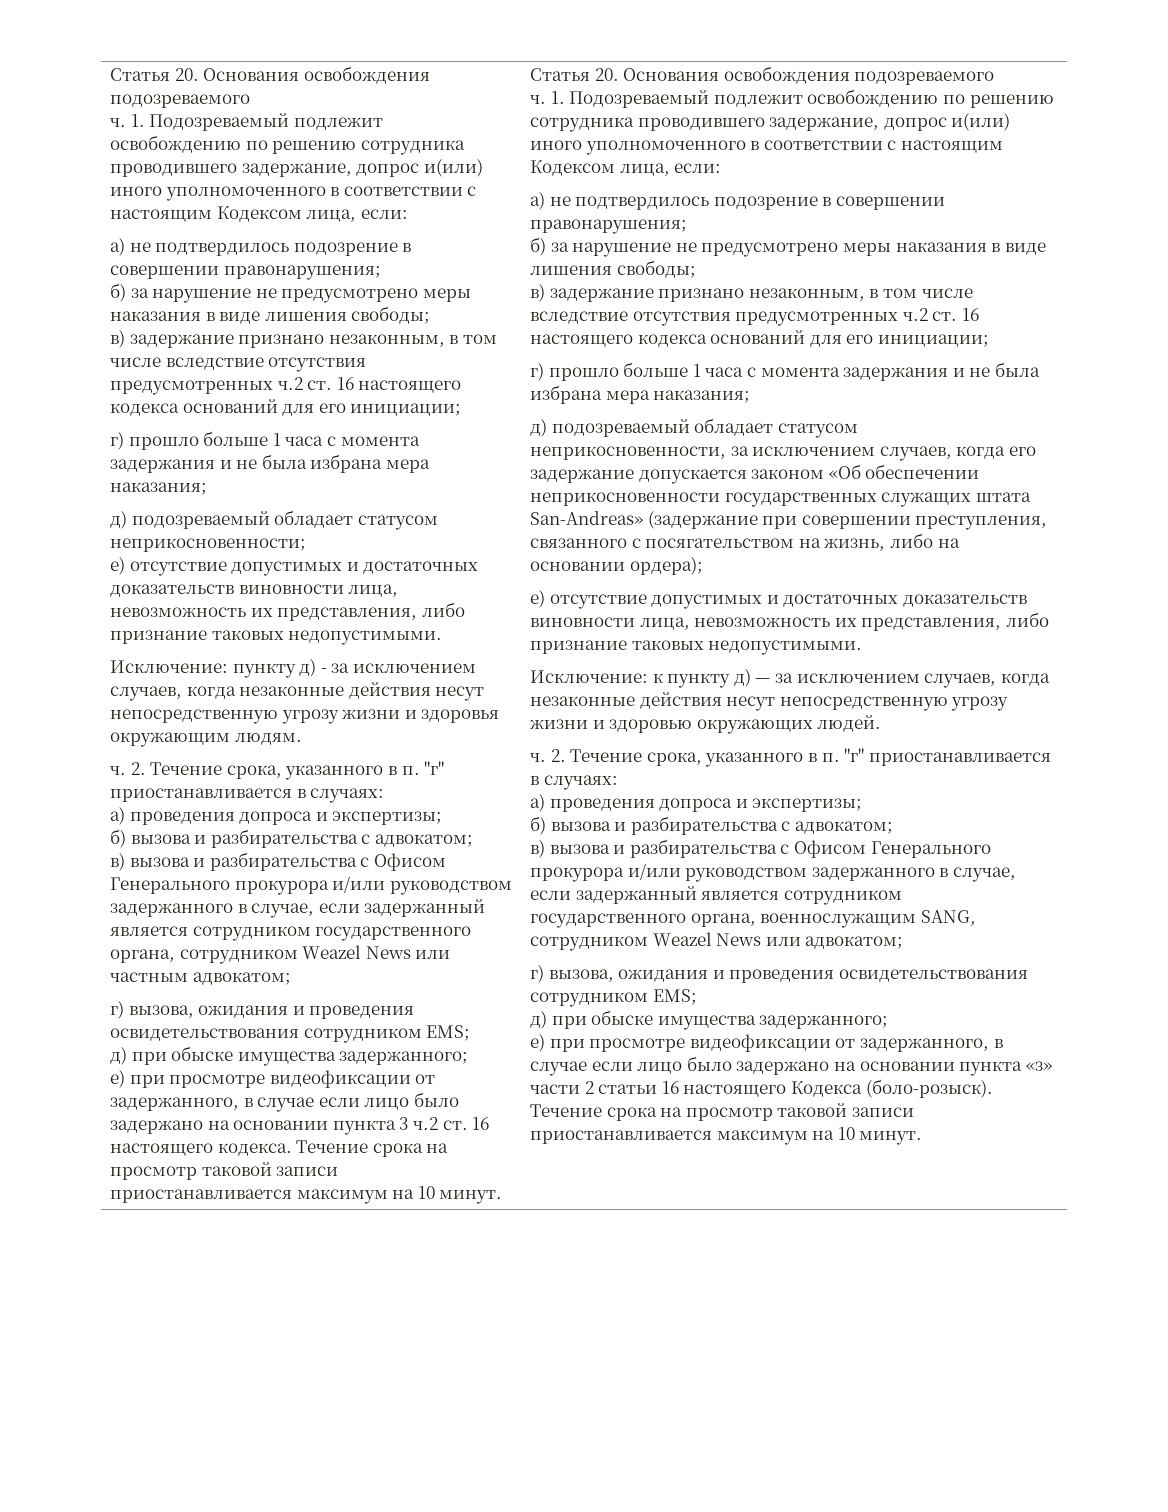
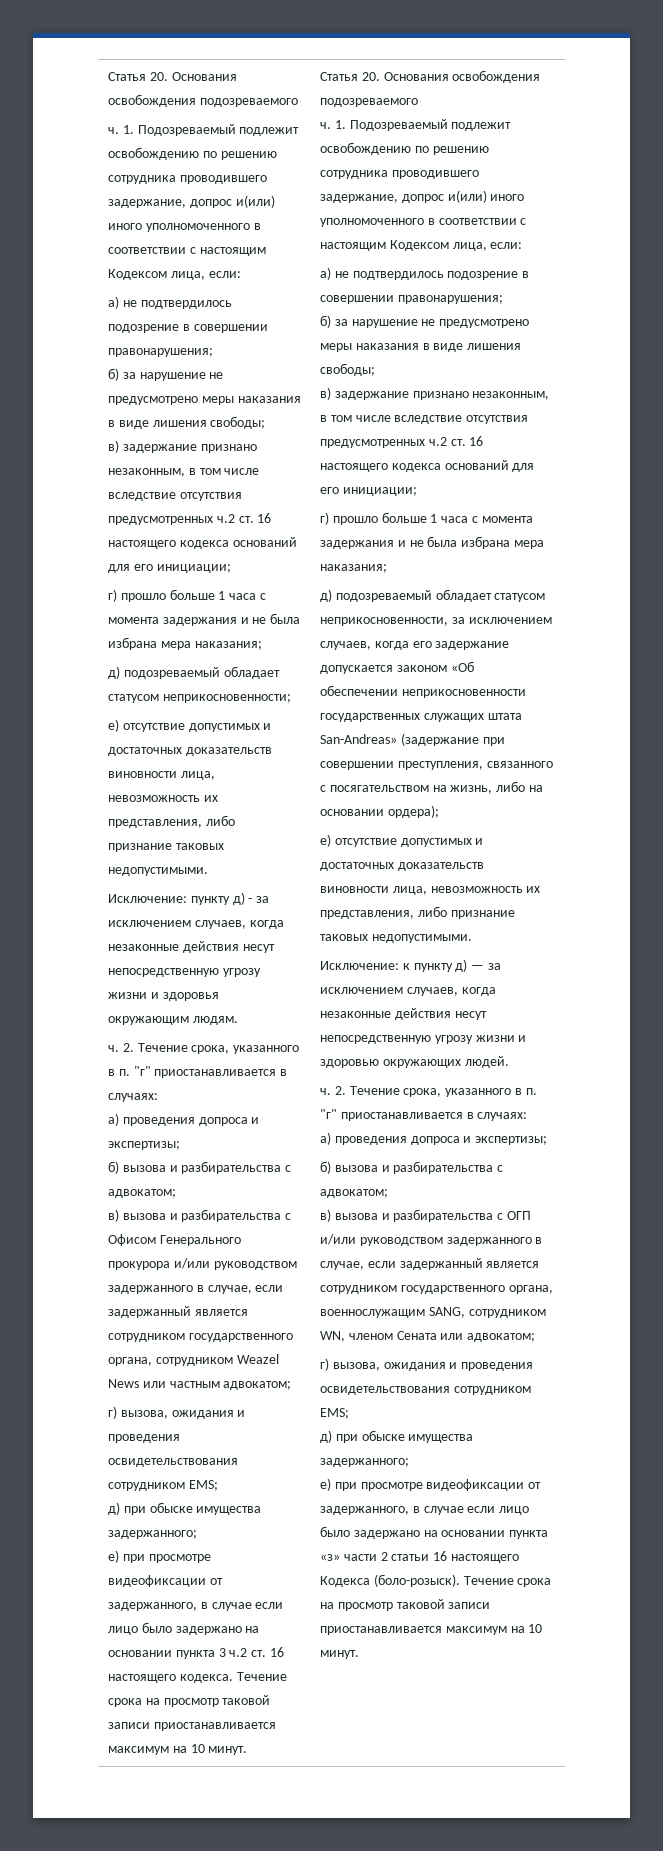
- в) вызова и разбирательства с Офисом Генерального прокурора и/или руководством задержанного в случае, если задержанный является сотрудником государственного органа, военнослужащим SANG, сотрудником Weazel News или адвокатом;
+ в) вызова и разбирательства с ОГП и/или руководством задержанного в случае, если задержанный является сотрудником государственного органа, военнослужащим SANG, сотрудником WN, членом Сената или адвокатом;

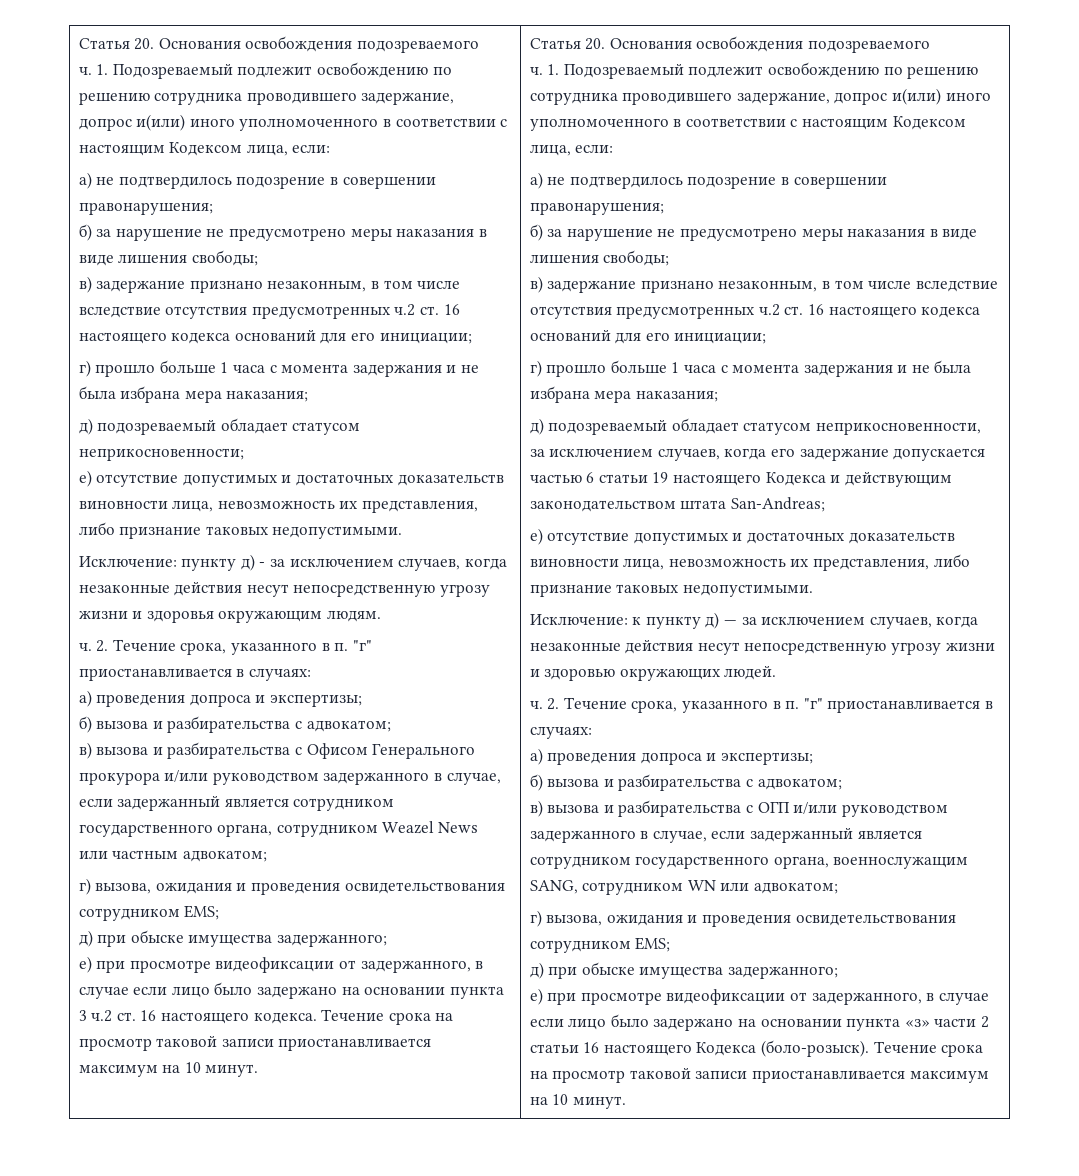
- д) подозреваемый обладает статусом неприкосновенности, за исключением случаев, когда его задержание допускается законом «Об обеспечении неприкосновенности государственных служащих штата San-Andreas» (задержание при совершении преступления, связанного с посягательством на жизнь, либо на основании ордера);
+ д) подозреваемый обладает статусом неприкосновенности, за исключением случаев, когда его задержание допускается частью 6 статьи 19 настоящего Кодекса и действующим законодательством штата San-Andreas;
- в) вызова и разбирательства с ОГП и/или руководством задержанного в случае, если задержанный является сотрудником государственного органа, военнослужащим SANG, сотрудником WN, членом Сената или адвокатом;
+ в) вызова и разбирательства с ОГП и/или руководством задержанного в случае, если задержанный является сотрудником государственного органа, военнослужащим SANG, сотрудником WN или адвокатом;

